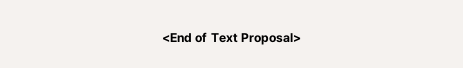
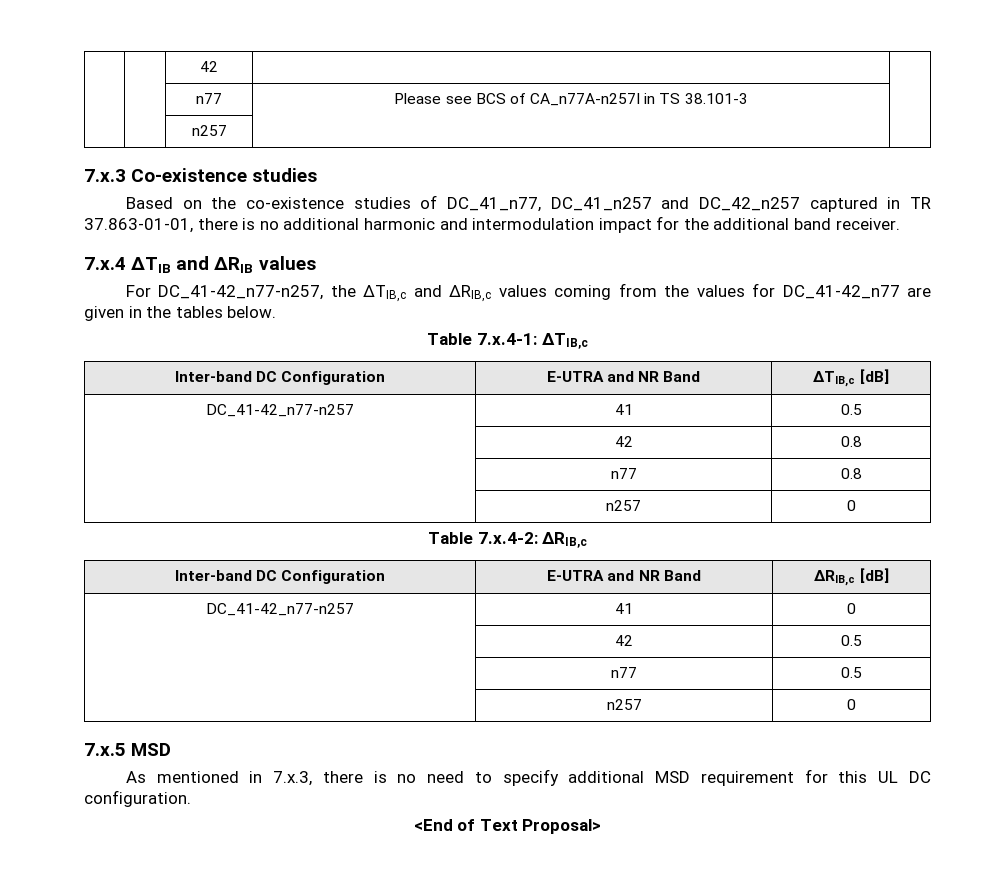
+ | | 42 | |
+ | | n77 | Please see BCS of CA_n77A-n257I in TS 38.101-3 |
+ | | n257 | |
+ 7.x.3 Co-existence studies
+ Based on the co-existence studies of DC_41_n77, DC_41_n257 and DC_42_n257 captured in TR 37.863-01-01, there is no additional harmonic and intermodulation impact for the additional band receiver.
+ 7.x.4 ∆TIB and ∆RIB values
+ For DC_41-42_n77-n257, the ΔTIB,c and ΔRIB,c values coming from the values for DC_41-42_n77 are given in the tables below.
+ Table 7.x.4-1: ΔTIB,c
+ Inter-band DC Configuration | E-UTRA and NR Band | ΔTIB,c [dB]
+ DC_41-42_n77-n257 | 41 | 0.5
+ | 42 | 0.8
+ | n77 | 0.8
+ | n257 | 0
+ Table 7.x.4-2: ΔRIB,c
+ Inter-band DC Configuration | E-UTRA and NR Band | ΔRIB,c [dB]
+ DC_41-42_n77-n257 | 41 | 0
+ | 42 | 0.5
+ | n77 | 0.5
+ | n257 | 0
+ 7.x.5 MSD
+ As mentioned in 7.x.3, there is no need to specify additional MSD requirement for this UL DC configuration.

